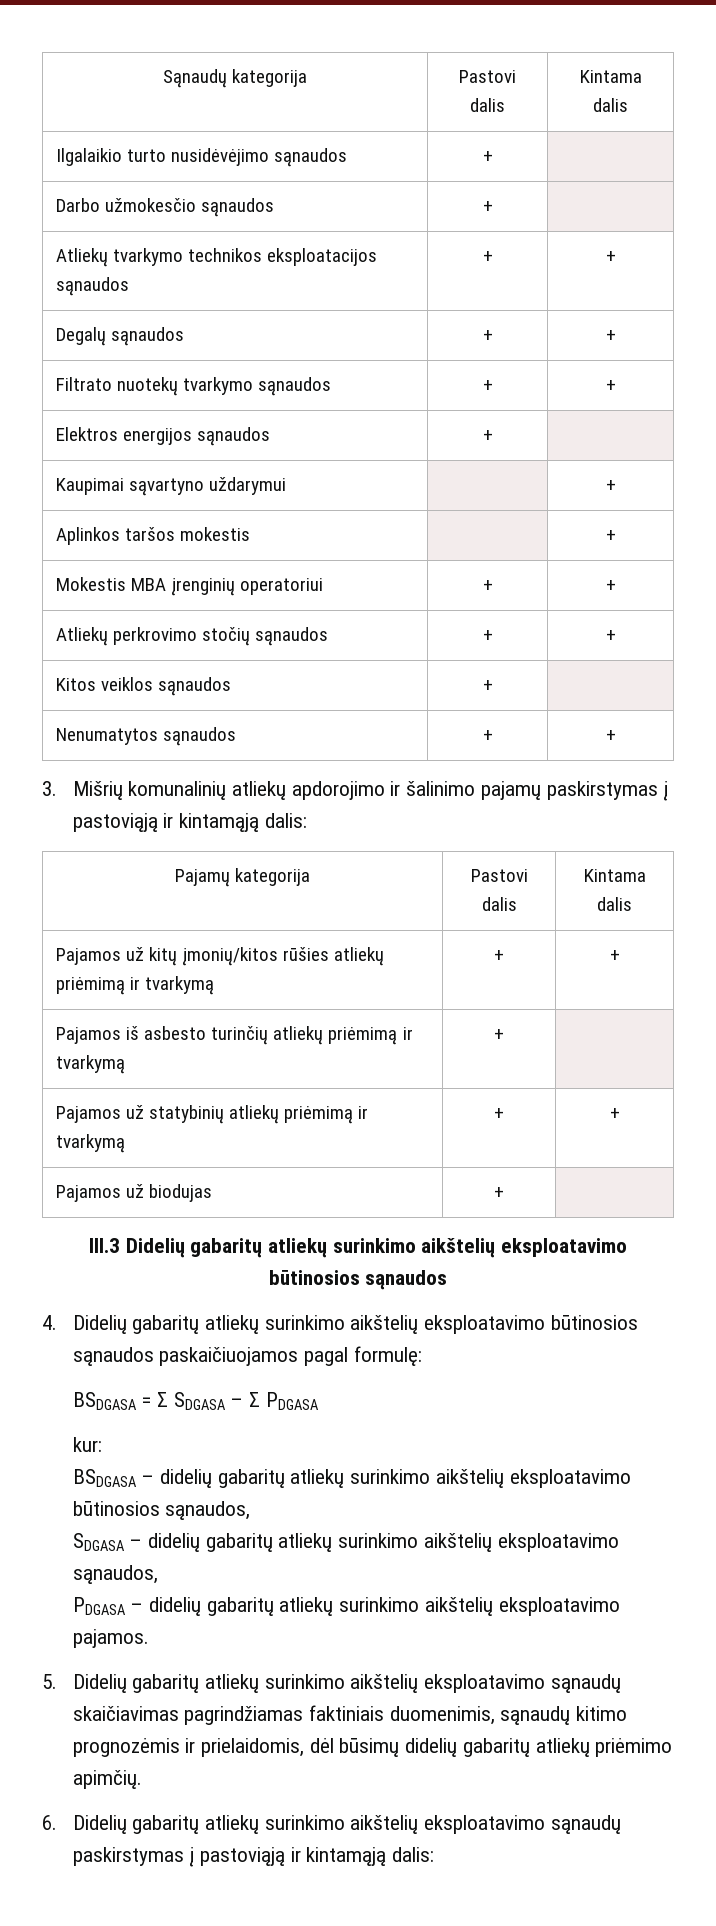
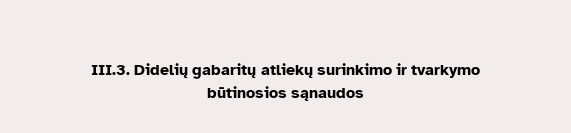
- Sąnaudų kategorija | Pastovi dalis | Kintama dalis
- Ilgalaikio turto nusidėvėjimo sąnaudos | + |
- Darbo užmokesčio sąnaudos | + |
- Atliekų tvarkymo technikos eksploatacijos sąnaudos | + | +
- Degalų sąnaudos | + | +
- Filtrato nuotekų tvarkymo sąnaudos | + | +
- Elektros energijos sąnaudos | + |
- Kaupimai sąvartyno uždarymui | | +
- Aplinkos taršos mokestis | | +
- Mokestis MBA įrenginių operatoriui | + | +
- Atliekų perkrovimo stočių sąnaudos | + | +
- Kitos veiklos sąnaudos | + |
- Nenumatytos sąnaudos | + | +
- 3. Mišrių komunalinių atliekų apdorojimo ir šalinimo pajamų paskirstymas į pastoviąją ir kintamąją dalis:
- Pajamų kategorija | Pastovi dalis | Kintama dalis
- Pajamos už kitų įmonių/kitos rūšies atliekų priėmimą ir tvarkymą | + | +
- Pajamos iš asbesto turinčių atliekų priėmimą ir tvarkymą | + |
- Pajamos už statybinių atliekų priėmimą ir tvarkymą | + | +
- Pajamos už biodujas | + |
- III.3 Didelių gabaritų atliekų surinkimo aikštelių eksploatavimo būtinosios sąnaudos
- 4. Didelių gabaritų atliekų surinkimo aikštelių eksploatavimo būtinosios sąnaudos paskaičiuojamos pagal formulę:
- BSDGASA = Σ SDGASA – Σ PDGASA
- kur:
- BSDGASA – didelių gabaritų atliekų surinkimo aikštelių eksploatavimo būtinosios sąnaudos,
- SDGASA – didelių gabaritų atliekų surinkimo aikštelių eksploatavimo sąnaudos,
- PDGASA – didelių gabaritų atliekų surinkimo aikštelių eksploatavimo pajamos.
- 5. Didelių gabaritų atliekų surinkimo aikštelių eksploatavimo sąnaudų skaičiavimas pagrindžiamas faktiniais duomenimis, sąnaudų kitimo prognozėmis ir prielaidomis, dėl būsimų didelių gabaritų atliekų priėmimo apimčių.
- 6. Didelių gabaritų atliekų surinkimo aikštelių eksploatavimo sąnaudų paskirstymas į pastoviąją ir kintamąją dalis:
+ III.3. Didelių gabaritų atliekų surinkimo ir tvarkymo būtinosios sąnaudos

